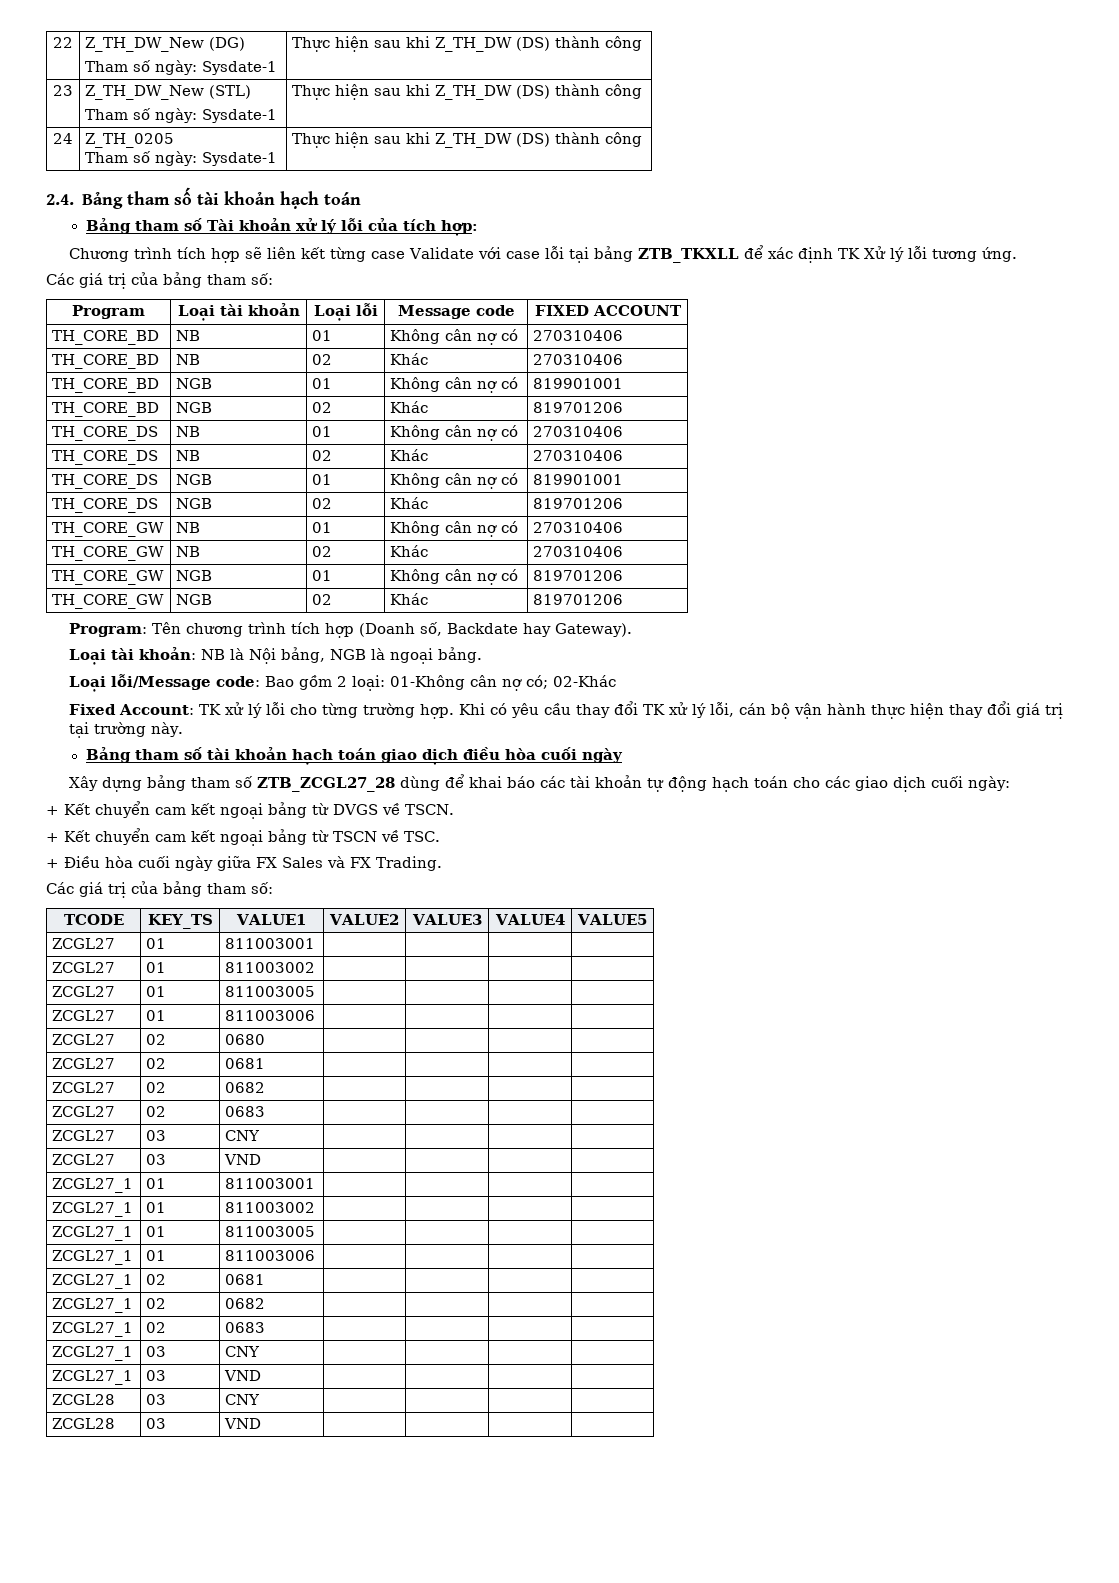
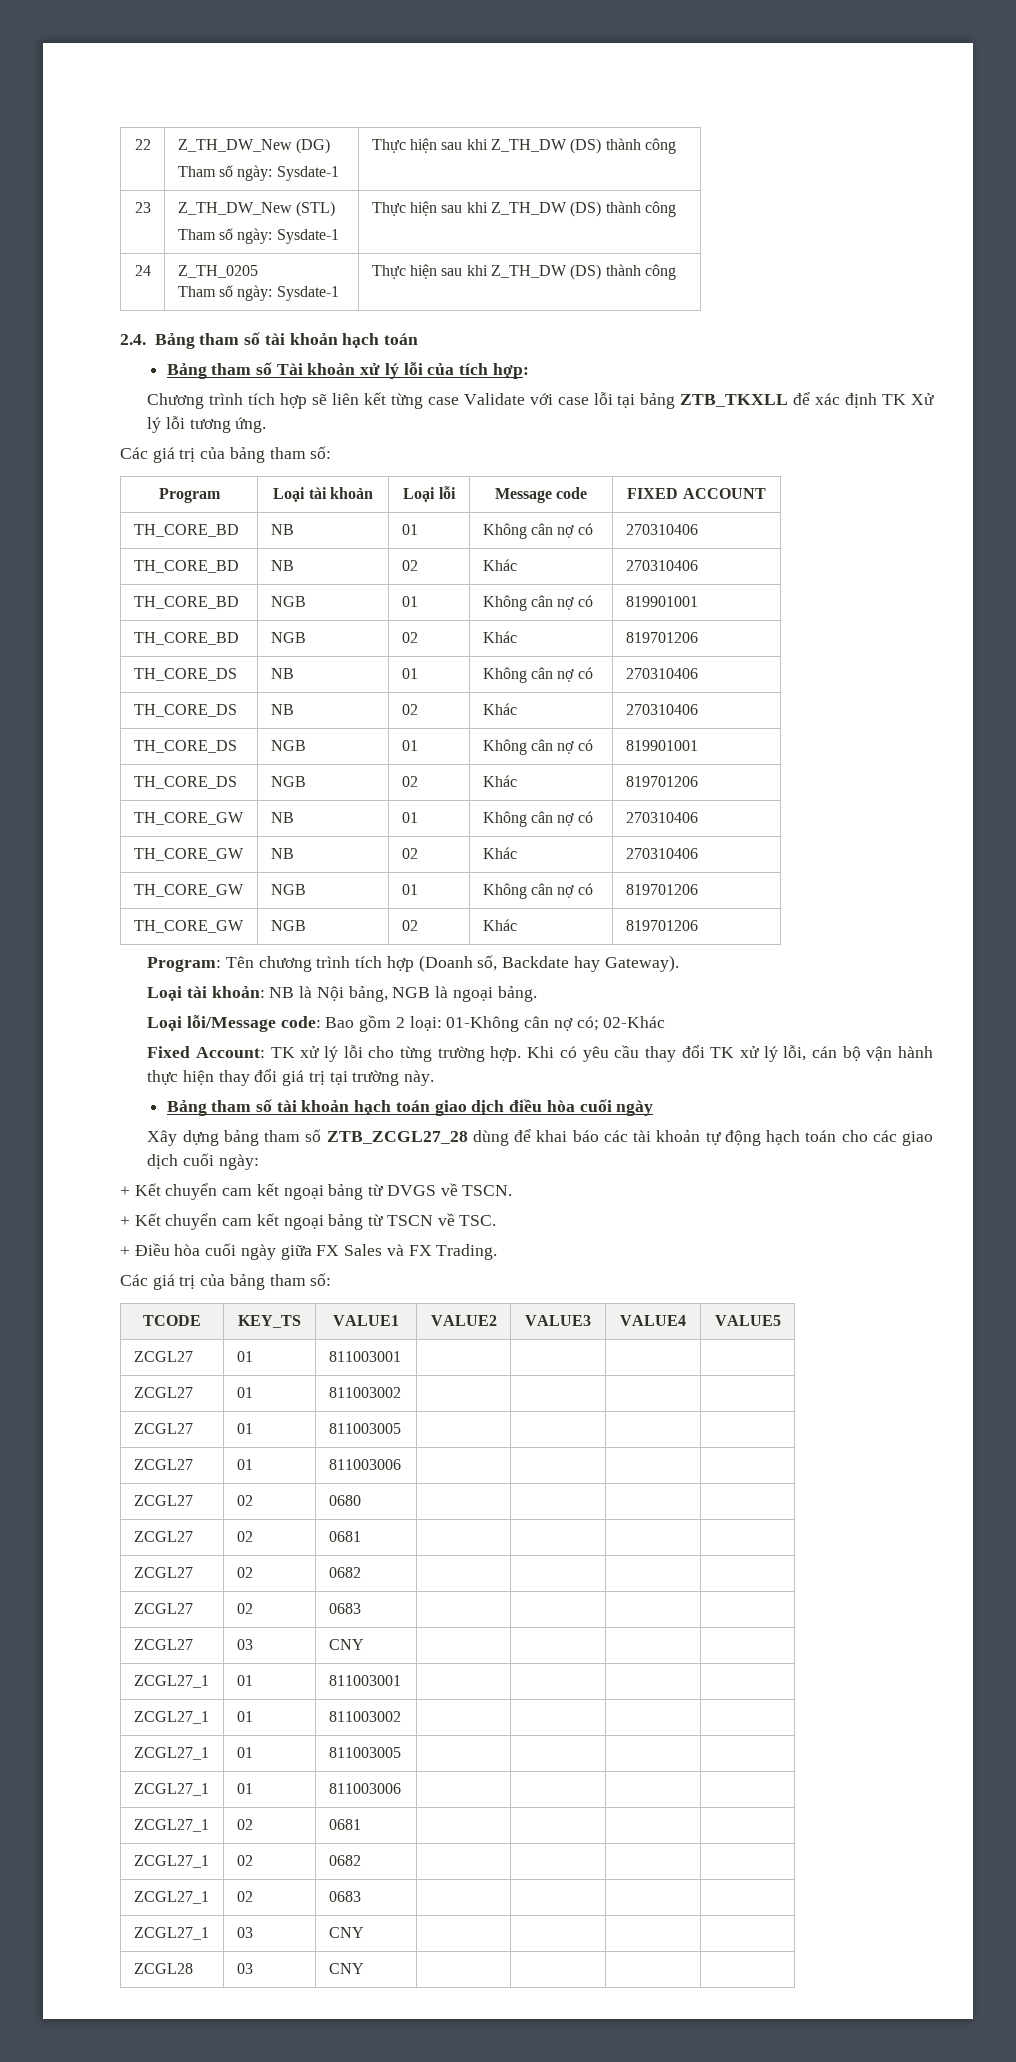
- ZCGL27 | 03 | VND | | | |
- ZCGL27_1 | 03 | VND | | | |
- ZCGL28 | 03 | VND | | | |

